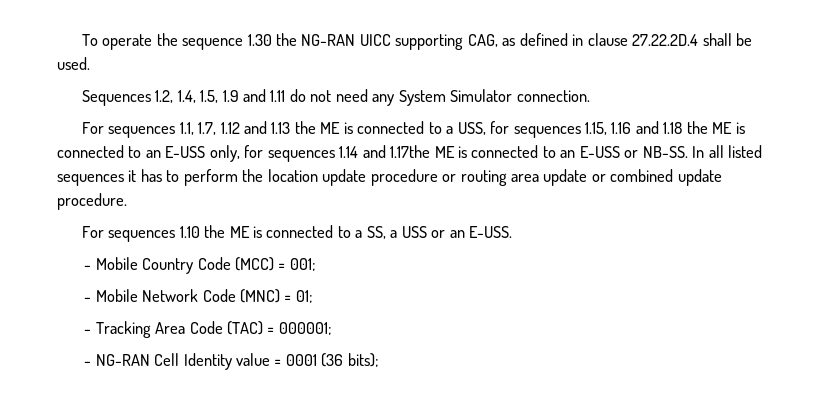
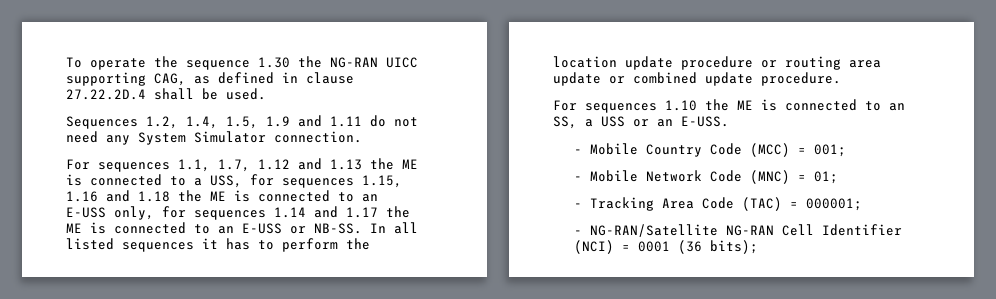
- For sequences 1.1, 1.7, 1.12 and 1.13 the ME is connected to a USS, for sequences 1.15, 1.16 and 1.18 the ME is connected to an E-USS only, for sequences 1.14 and 1.17the ME is connected to an E-USS or NB-SS.
+ For sequences 1.1, 1.7, 1.12 and 1.13 the ME is connected to a USS, for sequences 1.15, 1.16 and 1.18 the ME is connected to an E-USS only, for sequences 1.14 and 1.17 the ME is connected to an E-USS or NB-SS.
- For sequences 1.10 the ME is connected to a SS, a USS or an E-USS.
+ For sequences 1.10 the ME is connected to an SS, a USS or an E-USS.
- - NG-RAN Cell Identity value = 0001 (36 bits);
+ - NG-RAN/Satellite NG-RAN Cell Identifier (NCI) = 0001 (36 bits);

